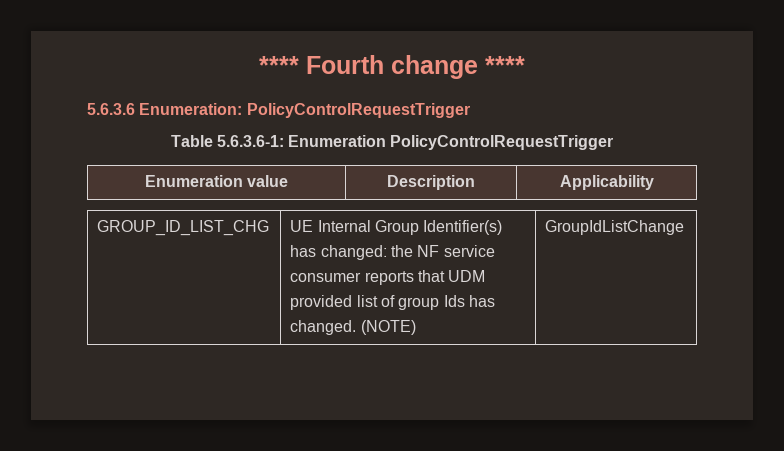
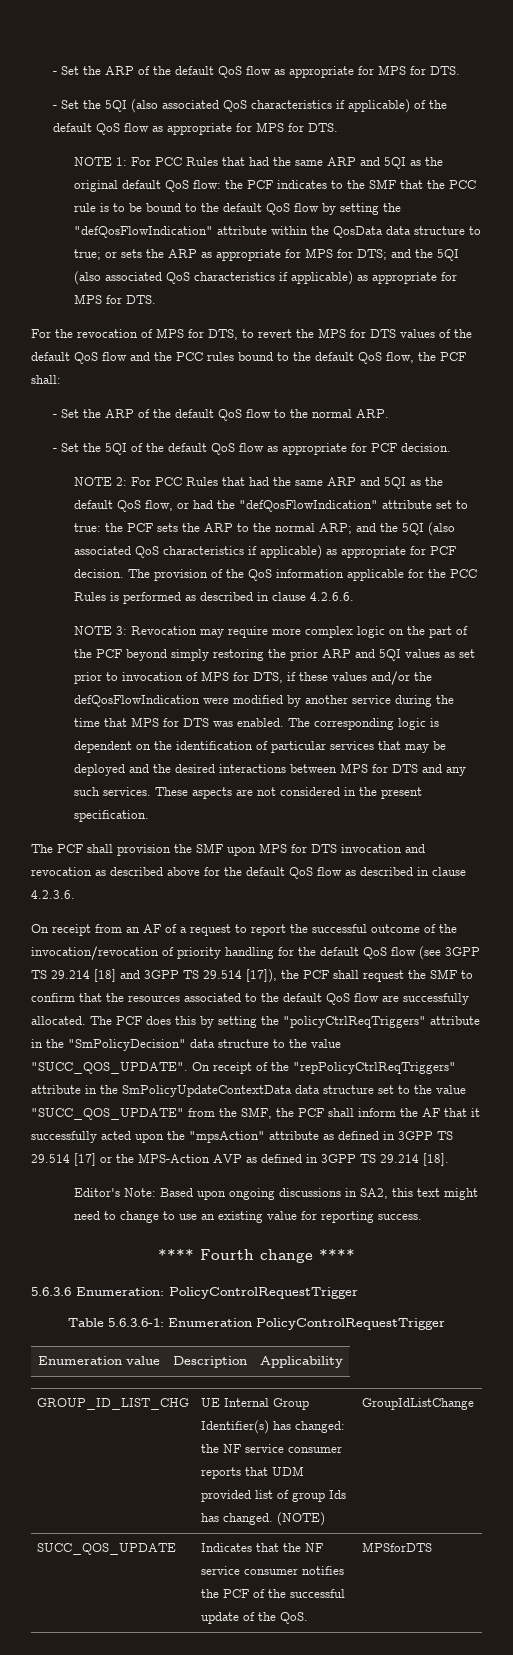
+ - Set the ARP of the default QoS flow as appropriate for MPS for DTS.
+ - Set the 5QI (also associated QoS characteristics if applicable) of the default QoS flow as appropriate for MPS for DTS.
+ NOTE 1: For PCC Rules that had the same ARP and 5QI as the original default QoS flow: the PCF indicates to the SMF that the PCC rule is to be bound to the default QoS flow by setting the "defQosFlowIndication" attribute within the QosData data structure to true; or sets the ARP as appropriate for MPS for DTS; and the 5QI (also associated QoS characteristics if applicable) as appropriate for MPS for DTS.
+ For the revocation of MPS for DTS, to revert the MPS for DTS values of the default QoS flow and the PCC rules bound to the default QoS flow, the PCF shall:
+ - Set the ARP of the default QoS flow to the normal ARP.
+ - Set the 5QI of the default QoS flow as appropriate for PCF decision.
+ NOTE 2: For PCC Rules that had the same ARP and 5QI as the default QoS flow, or had the "defQosFlowIndication" attribute set to true: the PCF sets the ARP to the normal ARP; and the 5QI (also associated QoS characteristics if applicable) as appropriate for PCF decision. The provision of the QoS information applicable for the PCC Rules is performed as described in clause 4.2.6.6.
+ NOTE 3: Revocation may require more complex logic on the part of the PCF beyond simply restoring the prior ARP and 5QI values as set prior to invocation of MPS for DTS, if these values and/or the defQosFlowIndication were modified by another service during the time that MPS for DTS was enabled. The corresponding logic is dependent on the identification of particular services that may be deployed and the desired interactions between MPS for DTS and any such services. These aspects are not considered in the present specification.
+ The PCF shall provision the SMF upon MPS for DTS invocation and revocation as described above for the default QoS flow as described in clause 4.2.3.6.
+ On receipt from an AF of a request to report the successful outcome of the invocation/revocation of priority handling for the default QoS flow (see 3GPP TS 29.214 [18] and 3GPP TS 29.514 [17]), the PCF shall request the SMF to confirm that the resources associated to the default QoS flow are successfully allocated. The PCF does this by setting the "policyCtrlReqTriggers" attribute in the "SmPolicyDecision" data structure to the value "SUCC_QOS_UPDATE". On receipt of the "repPolicyCtrlReqTriggers" attribute in the SmPolicyUpdateContextData data structure set to the value "SUCC_QOS_UPDATE" from the SMF, the PCF shall inform the AF that it successfully acted upon the "mpsAction" attribute as defined in 3GPP TS 29.514 [17] or the MPS-Action AVP as defined in 3GPP TS 29.214 [18].
+ Editor's Note: Based upon ongoing discussions in SA2, this text might need to change to use an existing value for reporting success.
+ SUCC_QOS_UPDATE | Indicates that the NF service consumer notifies the PCF of the successful update of the QoS. | MPSforDTS

